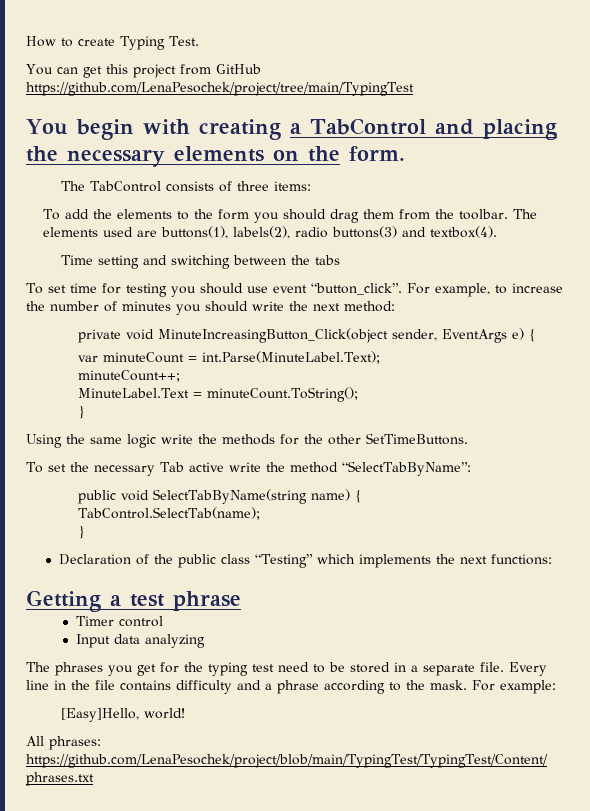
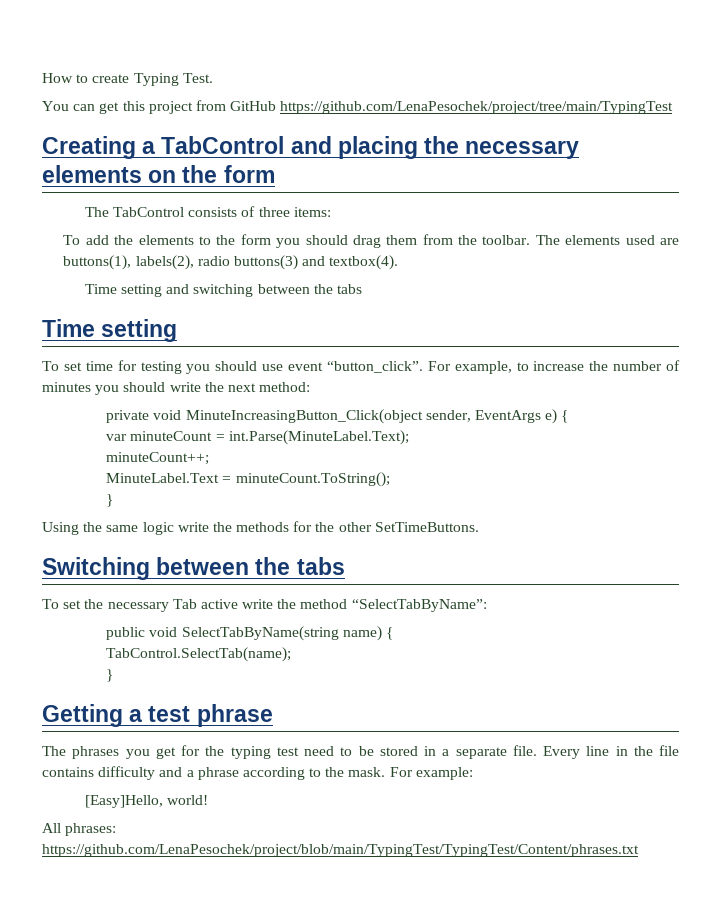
- You begin with creating a TabControl and placing the necessary elements on the form.
+ Creating a TabControl and placing the necessary elements on the form
  Time setting and switching between the tabs
+ Time setting
+ Switching between the tabs
- Declaration of the public class “Testing” which implements the next functions:
- Timer control
- Input data analyzing

